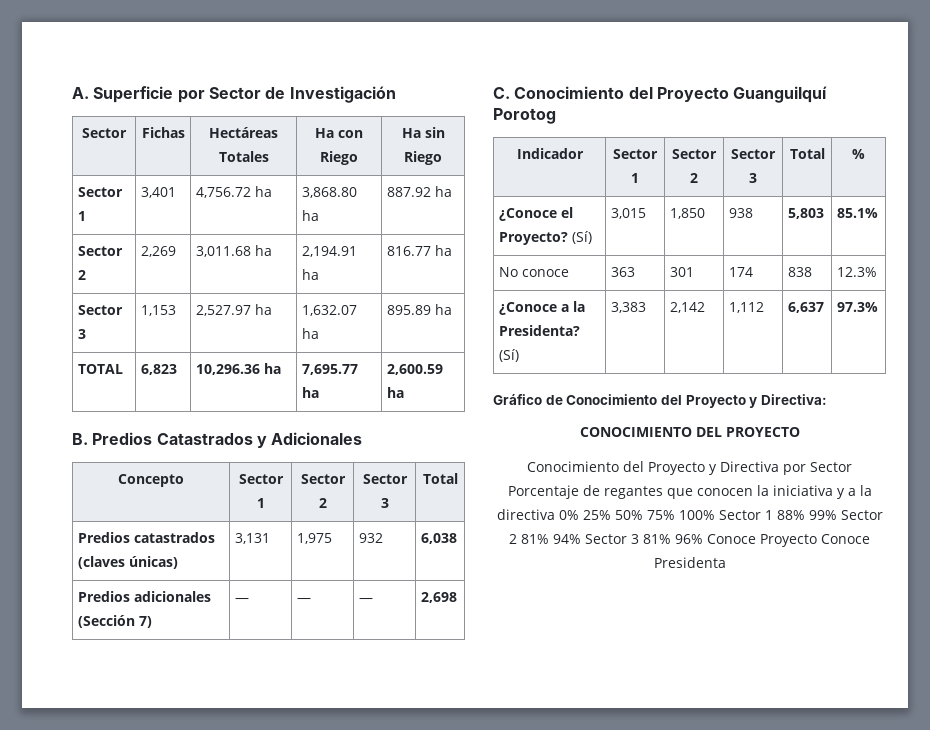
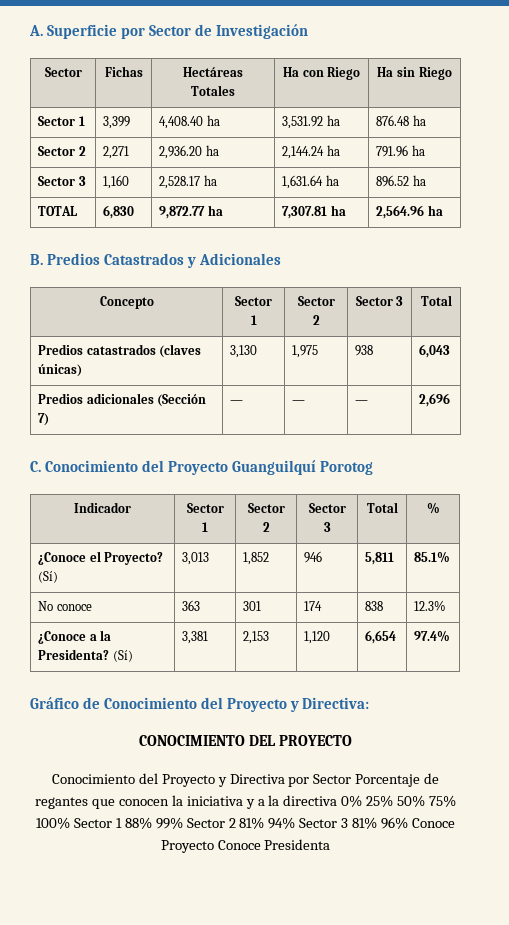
- Sector 1 | 3,401 | 4,756.72 ha | 3,868.80 ha | 887.92 ha
+ Sector 1 | 3,399 | 4,408.40 ha | 3,531.92 ha | 876.48 ha
- Sector 2 | 2,269 | 3,011.68 ha | 2,194.91 ha | 816.77 ha
+ Sector 2 | 2,271 | 2,936.20 ha | 2,144.24 ha | 791.96 ha
- Sector 3 | 1,153 | 2,527.97 ha | 1,632.07 ha | 895.89 ha
+ Sector 3 | 1,160 | 2,528.17 ha | 1,631.64 ha | 896.52 ha
- TOTAL | 6,823 | 10,296.36 ha | 7,695.77 ha | 2,600.59 ha
+ TOTAL | 6,830 | 9,872.77 ha | 7,307.81 ha | 2,564.96 ha
- Predios catastrados (claves únicas) | 3,131 | 1,975 | 932 | 6,038
+ Predios catastrados (claves únicas) | 3,130 | 1,975 | 938 | 6,043
- Predios adicionales (Sección 7) | — | — | — | 2,698
+ Predios adicionales (Sección 7) | — | — | — | 2,696
- ¿Conoce el Proyecto? (Sí) | 3,015 | 1,850 | 938 | 5,803 | 85.1%
+ ¿Conoce el Proyecto? (Sí) | 3,013 | 1,852 | 946 | 5,811 | 85.1%
- ¿Conoce a la Presidenta? (Sí) | 3,383 | 2,142 | 1,112 | 6,637 | 97.3%
+ ¿Conoce a la Presidenta? (Sí) | 3,381 | 2,153 | 1,120 | 6,654 | 97.4%

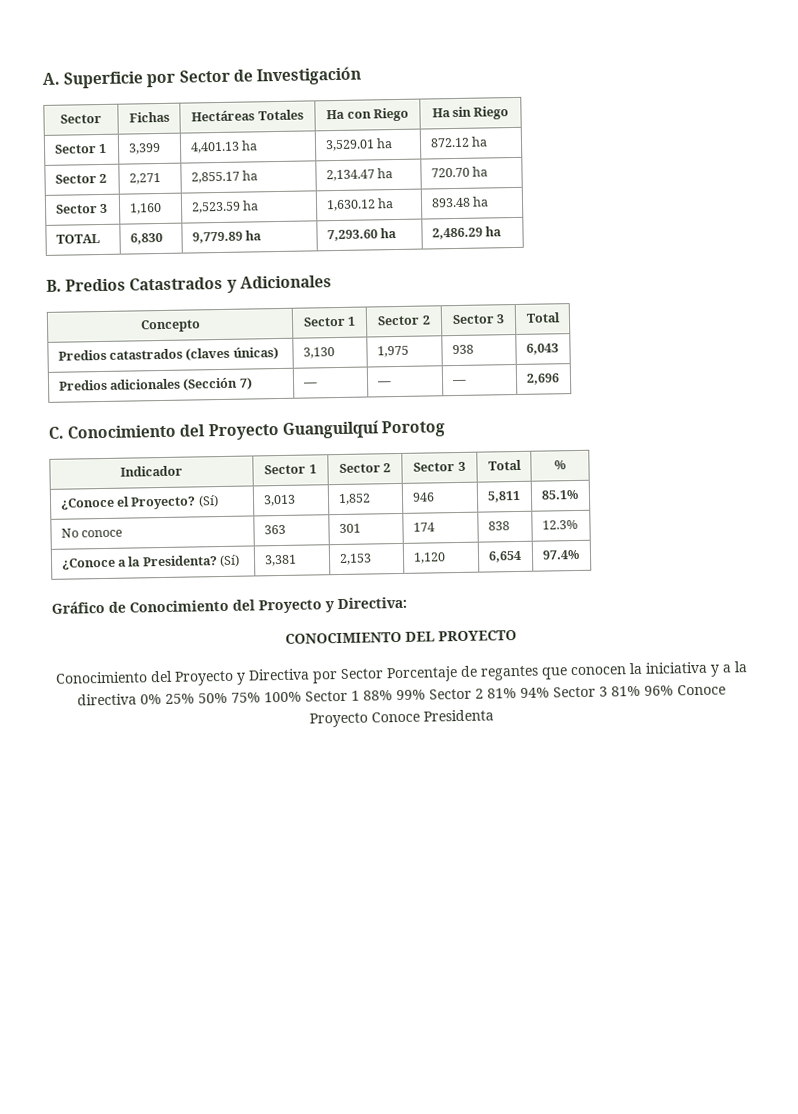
- Sector 1 | 3,399 | 4,408.40 ha | 3,531.92 ha | 876.48 ha
+ Sector 1 | 3,399 | 4,401.13 ha | 3,529.01 ha | 872.12 ha
- Sector 2 | 2,271 | 2,936.20 ha | 2,144.24 ha | 791.96 ha
+ Sector 2 | 2,271 | 2,855.17 ha | 2,134.47 ha | 720.70 ha
- Sector 3 | 1,160 | 2,528.17 ha | 1,631.64 ha | 896.52 ha
+ Sector 3 | 1,160 | 2,523.59 ha | 1,630.12 ha | 893.48 ha
- TOTAL | 6,830 | 9,872.77 ha | 7,307.81 ha | 2,564.96 ha
+ TOTAL | 6,830 | 9,779.89 ha | 7,293.60 ha | 2,486.29 ha

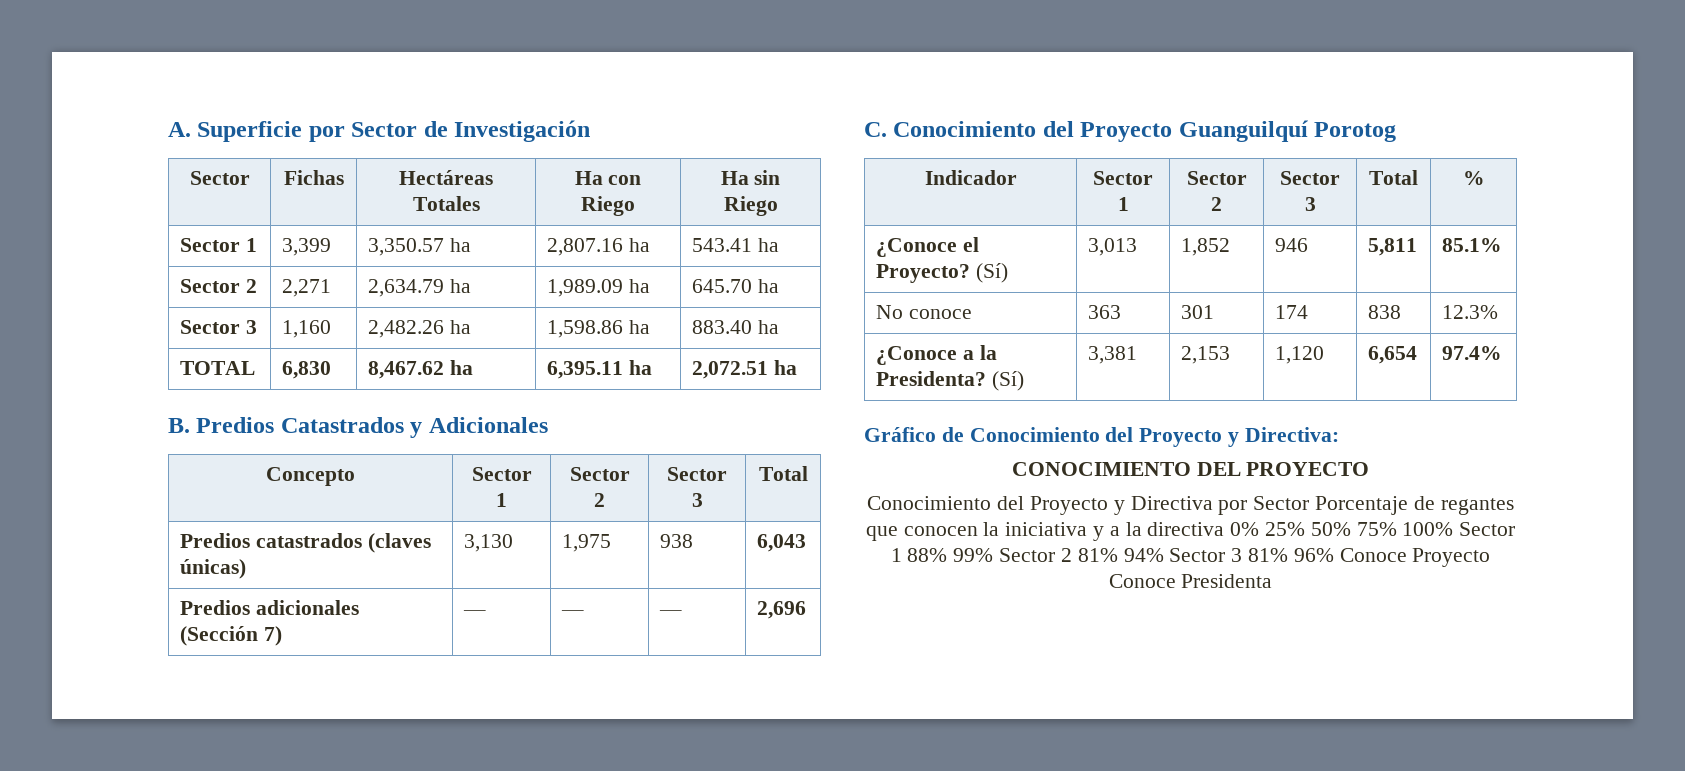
- Sector 1 | 3,399 | 4,401.13 ha | 3,529.01 ha | 872.12 ha
+ Sector 1 | 3,399 | 3,350.57 ha | 2,807.16 ha | 543.41 ha
- Sector 2 | 2,271 | 2,855.17 ha | 2,134.47 ha | 720.70 ha
+ Sector 2 | 2,271 | 2,634.79 ha | 1,989.09 ha | 645.70 ha
- Sector 3 | 1,160 | 2,523.59 ha | 1,630.12 ha | 893.48 ha
+ Sector 3 | 1,160 | 2,482.26 ha | 1,598.86 ha | 883.40 ha
- TOTAL | 6,830 | 9,779.89 ha | 7,293.60 ha | 2,486.29 ha
+ TOTAL | 6,830 | 8,467.62 ha | 6,395.11 ha | 2,072.51 ha

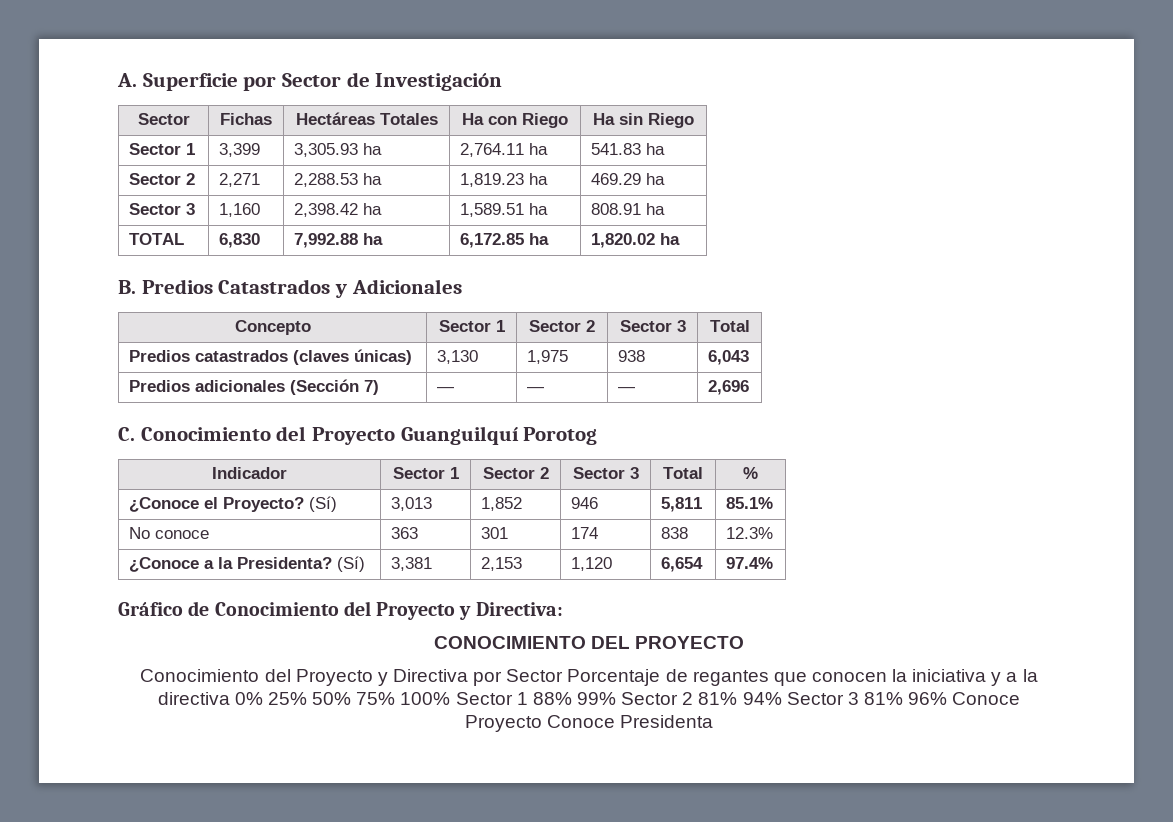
- Sector 1 | 3,399 | 3,350.57 ha | 2,807.16 ha | 543.41 ha
+ Sector 1 | 3,399 | 3,305.93 ha | 2,764.11 ha | 541.83 ha
- Sector 2 | 2,271 | 2,634.79 ha | 1,989.09 ha | 645.70 ha
+ Sector 2 | 2,271 | 2,288.53 ha | 1,819.23 ha | 469.29 ha
- Sector 3 | 1,160 | 2,482.26 ha | 1,598.86 ha | 883.40 ha
+ Sector 3 | 1,160 | 2,398.42 ha | 1,589.51 ha | 808.91 ha
- TOTAL | 6,830 | 8,467.62 ha | 6,395.11 ha | 2,072.51 ha
+ TOTAL | 6,830 | 7,992.88 ha | 6,172.85 ha | 1,820.02 ha

